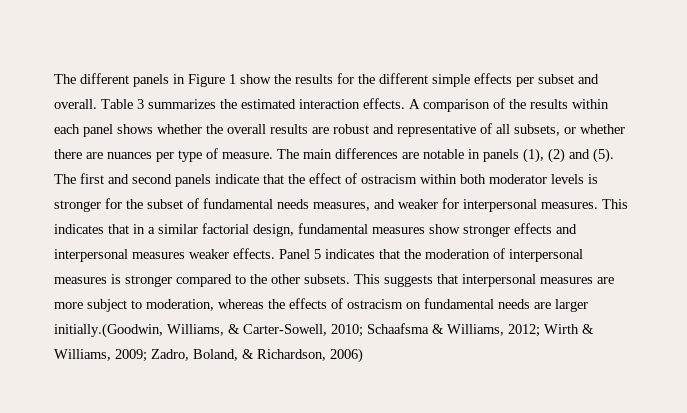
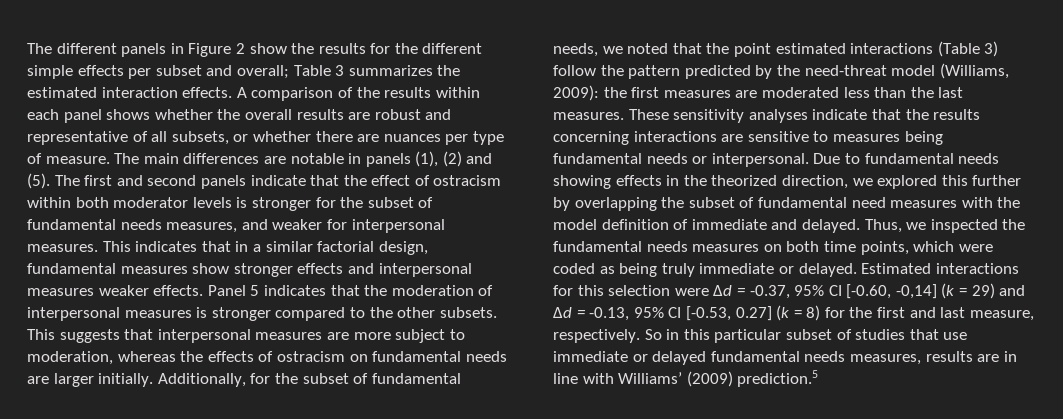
- The different panels in Figure 1 show the results for the different simple effects per subset and overall. Table 3 summarizes the estimated interaction effects.
+ The different panels in Figure 2 show the results for the different simple effects per subset and overall; Table 3 summarizes the estimated interaction effects.
- This suggests that interpersonal measures are more subject to moderation, whereas the effects of ostracism on fundamental needs are larger initially.(Goodwin, Williams, & Carter-Sowell, 2010; Schaafsma & Williams, 2012; Wirth & Williams, 2009; Zadro, Boland, & Richardson, 2006)
+ This suggests that interpersonal measures are more subject to moderation, whereas the effects of ostracism on fundamental needs are larger initially. Additionally, for the subset of fundamental needs, we noted that the point estimated interactions (Table 3) follow the pattern predicted by the need-threat model (Williams, 2009): the first measures are moderated less than the last measures. These sensitivity analyses indicate that the results concerning interactions are sensitive to measures being fundamental needs or interpersonal. Due to fundamental needs showing effects in the theorized direction, we explored this further by overlapping the subset of fundamental need measures with the model definition of immediate and delayed. Thus, we inspected the fundamental needs measures on both time points, which were coded as being truly immediate or delayed. Estimated interactions for this selection were Δd = -0.37, 95% CI [-0.60, -0,14] (k = 29) and Δd = -0.13, 95% CI [-0.53, 0.27] (k = 8) for the first and last measure, respectively. So in this particular subset of studies that use immediate or delayed fundamental needs measures, results are in line with Williams’ (2009) prediction.5

